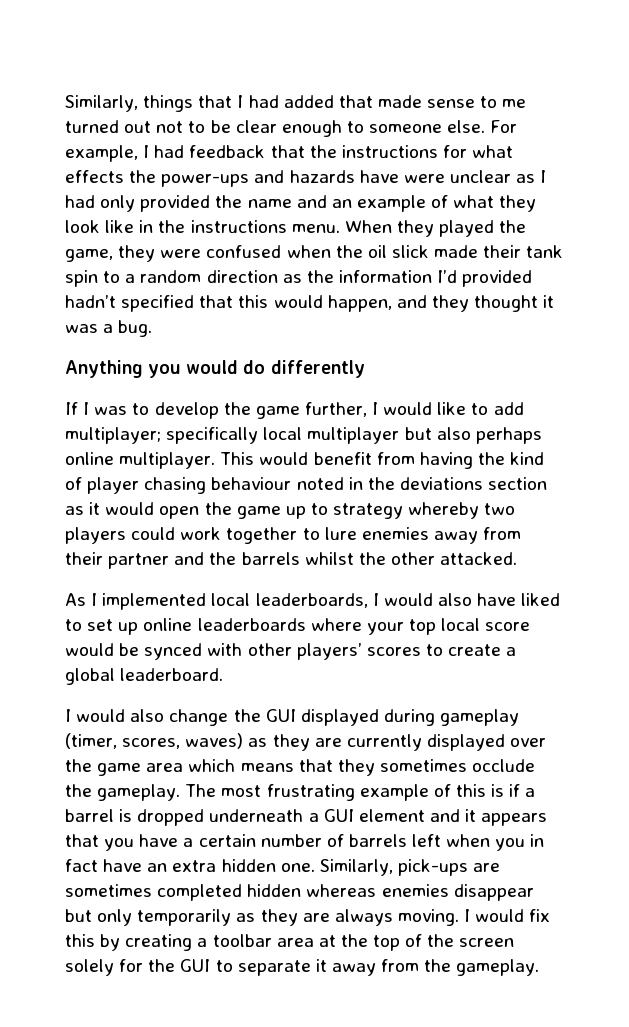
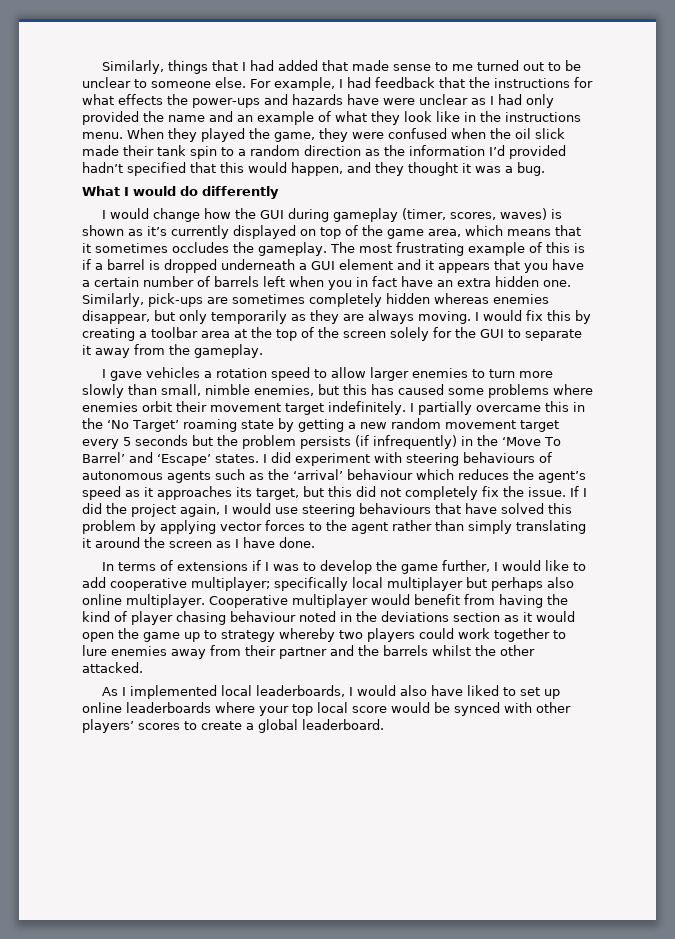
- Similarly, things that I had added that made sense to me turned out not to be clear enough to someone else.
+ Similarly, things that I had added that made sense to me turned out to be unclear to someone else.
- Anything you would do differently
+ What I would do differently
- If I was to develop the game further, I would like to add multiplayer;
+ I would change how the GUI during gameplay (timer, scores, waves) is shown as it’s currently displayed on top of the game area, which means that it sometimes occludes the gameplay. The most frustrating example of this is if a barrel is dropped underneath a GUI element and it appears that you have a certain number of barrels left when you in fact have an extra hidden one. Similarly, pick-ups are sometimes completely hidden whereas enemies disappear, but only temporarily as they are always moving. I would fix this by creating a toolbar area at the top of the screen solely for the GUI to separate it away from the gameplay.
+ I gave vehicles a rotation speed to allow larger enemies to turn more slowly than small, nimble enemies, but this has caused some problems where enemies orbit their movement target indefinitely. I partially overcame this in the ‘No Target’ roaming state by getting a new random movement target every 5 seconds but the problem persists (if infrequently) in the ‘Move To Barrel’ and ‘Escape’ states. I did experiment with steering behaviours of autonomous agents such as the ‘arrival’ behaviour which reduces the agent’s speed as it approaches its target, but this did not completely fix the issue. If I did the project again, I would use steering behaviours that have solved this problem by applying vector forces to the agent rather than simply translating it around the screen as I have done.
+ In terms of extensions if I was to develop the game further, I would like to add cooperative multiplayer;
- specifically local multiplayer but also perhaps online multiplayer. This would benefit from having the kind of player chasing behaviour noted in the deviations section as it would open the game up to strategy whereby two players could work together to lure enemies away from their partner and the barrels whilst the other attacked.
+ specifically local multiplayer but perhaps also online multiplayer. Cooperative multiplayer would benefit from having the kind of player chasing behaviour noted in the deviations section as it would open the game up to strategy whereby two players could work together to lure enemies away from their partner and the barrels whilst the other attacked.
- I would also change the GUI displayed during gameplay (timer, scores, waves) as they are currently displayed over the game area which means that they sometimes occlude the gameplay. The most frustrating example of this is if a barrel is dropped underneath a GUI element and it appears that you have a certain number of barrels left when you in fact have an extra hidden one. Similarly, pick-ups are sometimes completed hidden whereas enemies disappear but only temporarily as they are always moving. I would fix this by creating a toolbar area at the top of the screen solely for the GUI to separate it away from the gameplay.

